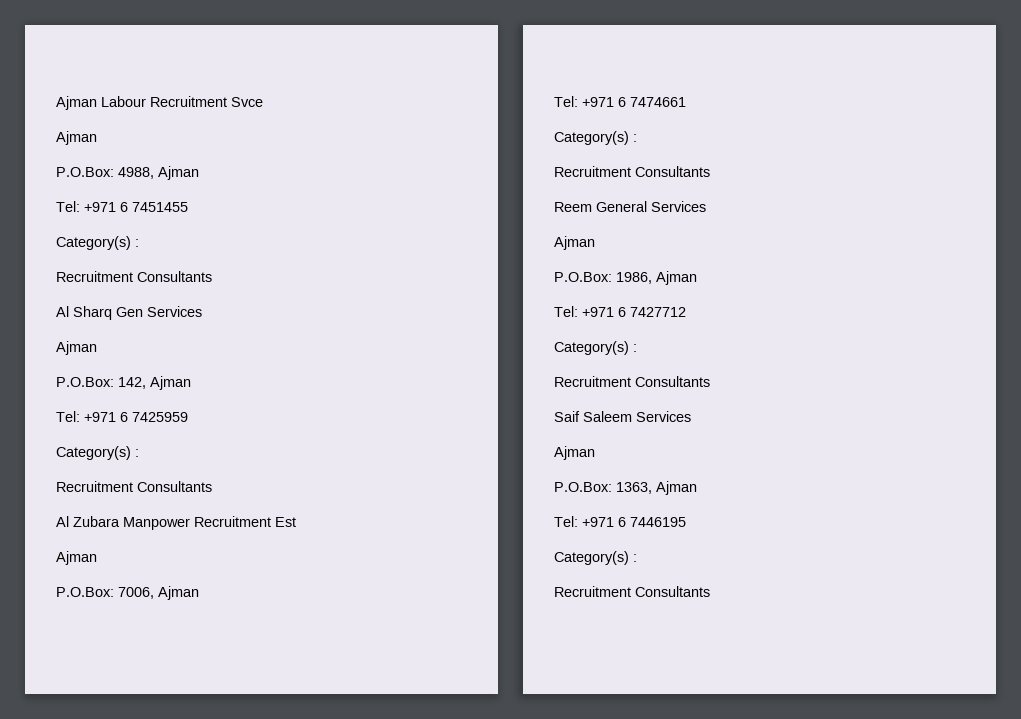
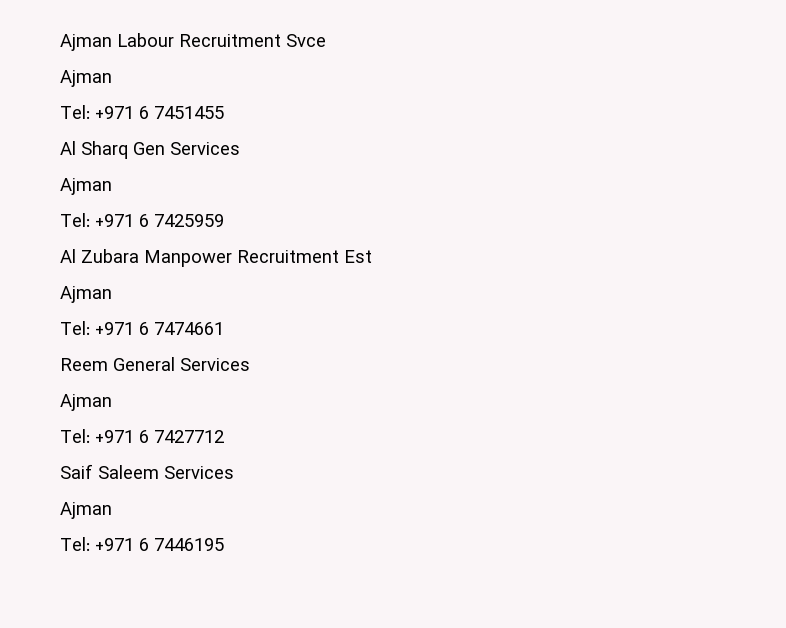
- P.O.Box: 4988, Ajman
  Tel: +971 6 7451455
- Category(s) :
- Recruitment Consultants
- P.O.Box: 142, Ajman
  Tel: +971 6 7425959
- Category(s) :
- Recruitment Consultants
- P.O.Box: 7006, Ajman
  Tel: +971 6 7474661
- Category(s) :
- Recruitment Consultants
- P.O.Box: 1986, Ajman
  Tel: +971 6 7427712
- Category(s) :
- Recruitment Consultants
- P.O.Box: 1363, Ajman
  Tel: +971 6 7446195
- Category(s) :
- Recruitment Consultants

